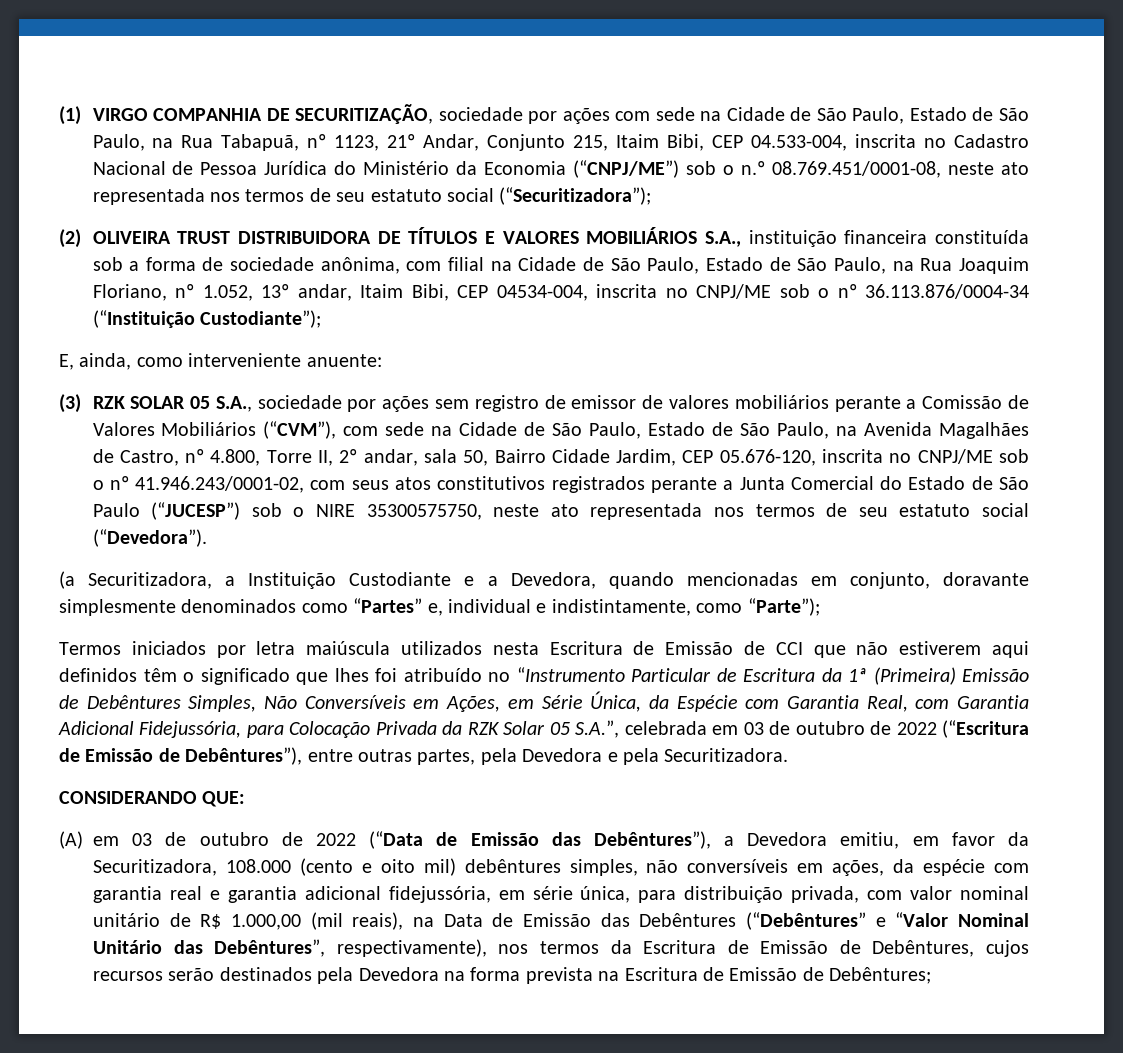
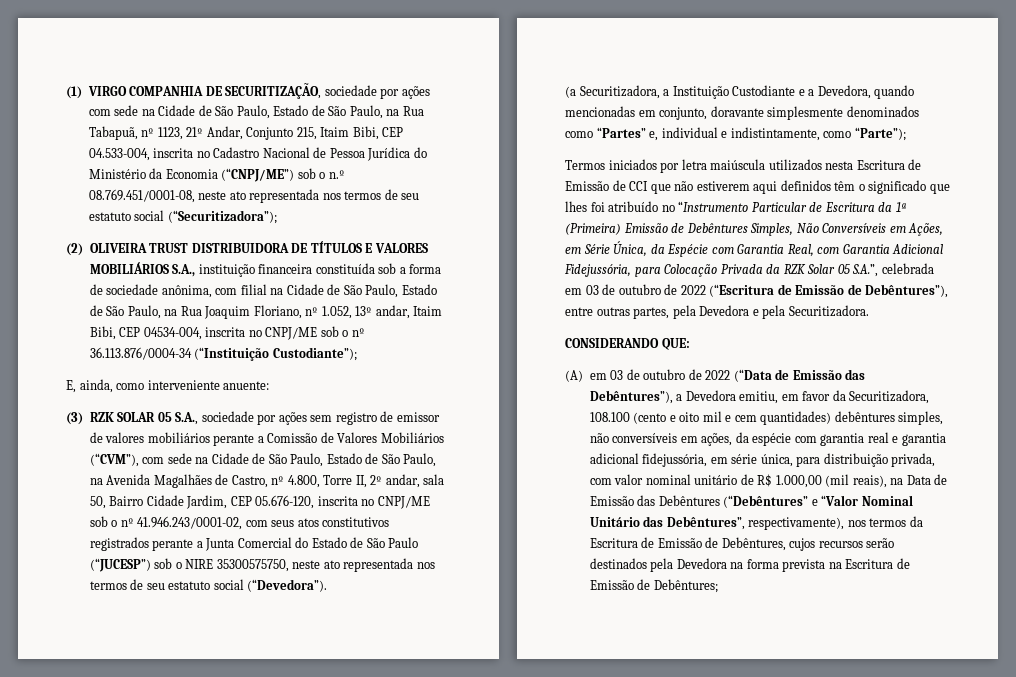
- (A) em 03 de outubro de 2022 (“Data de Emissão das Debêntures”), a Devedora emitiu, em favor da Securitizadora, 108.000 (cento e oito mil) debêntures simples, não conversíveis em ações, da espécie com garantia real e garantia adicional fidejussória, em série única, para distribuição privada, com valor nominal unitário de R$ 1.000,00 (mil reais), na Data de Emissão das Debêntures (“Debêntures” e “Valor Nominal Unitário das Debêntures”, respectivamente), nos termos da Escritura de Emissão de Debêntures, cujos recursos serão destinados pela Devedora na forma prevista na Escritura de Emissão de Debêntures;
+ (A) em 03 de outubro de 2022 (“Data de Emissão das Debêntures”), a Devedora emitiu, em favor da Securitizadora, 108.100 (cento e oito mil e cem quantidades) debêntures simples, não conversíveis em ações, da espécie com garantia real e garantia adicional fidejussória, em série única, para distribuição privada, com valor nominal unitário de R$ 1.000,00 (mil reais), na Data de Emissão das Debêntures (“Debêntures” e “Valor Nominal Unitário das Debêntures”, respectivamente), nos termos da Escritura de Emissão de Debêntures, cujos recursos serão destinados pela Devedora na forma prevista na Escritura de Emissão de Debêntures;

